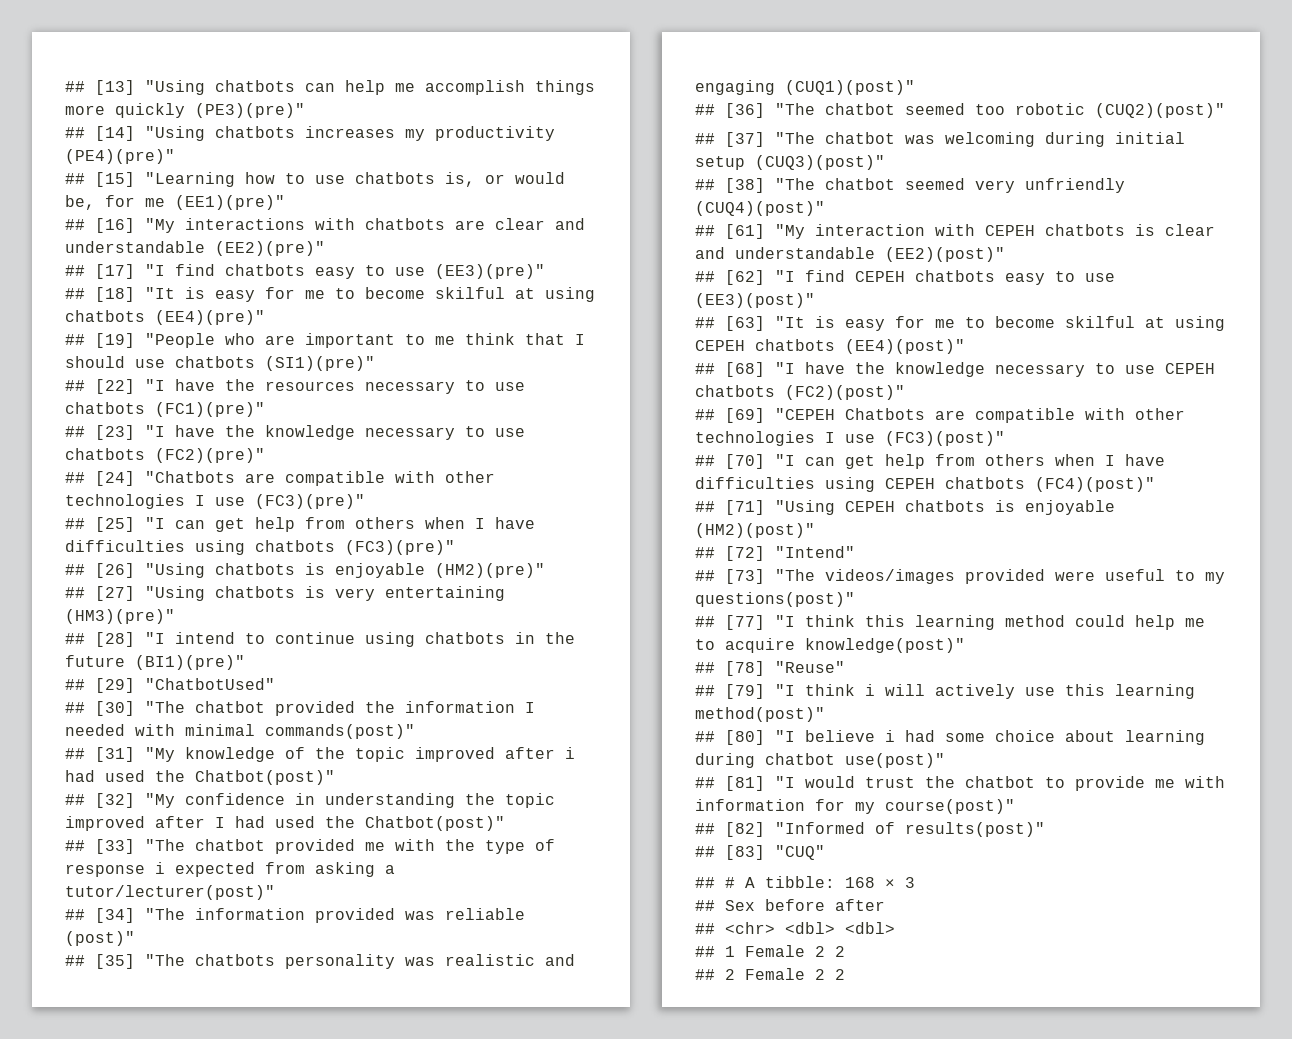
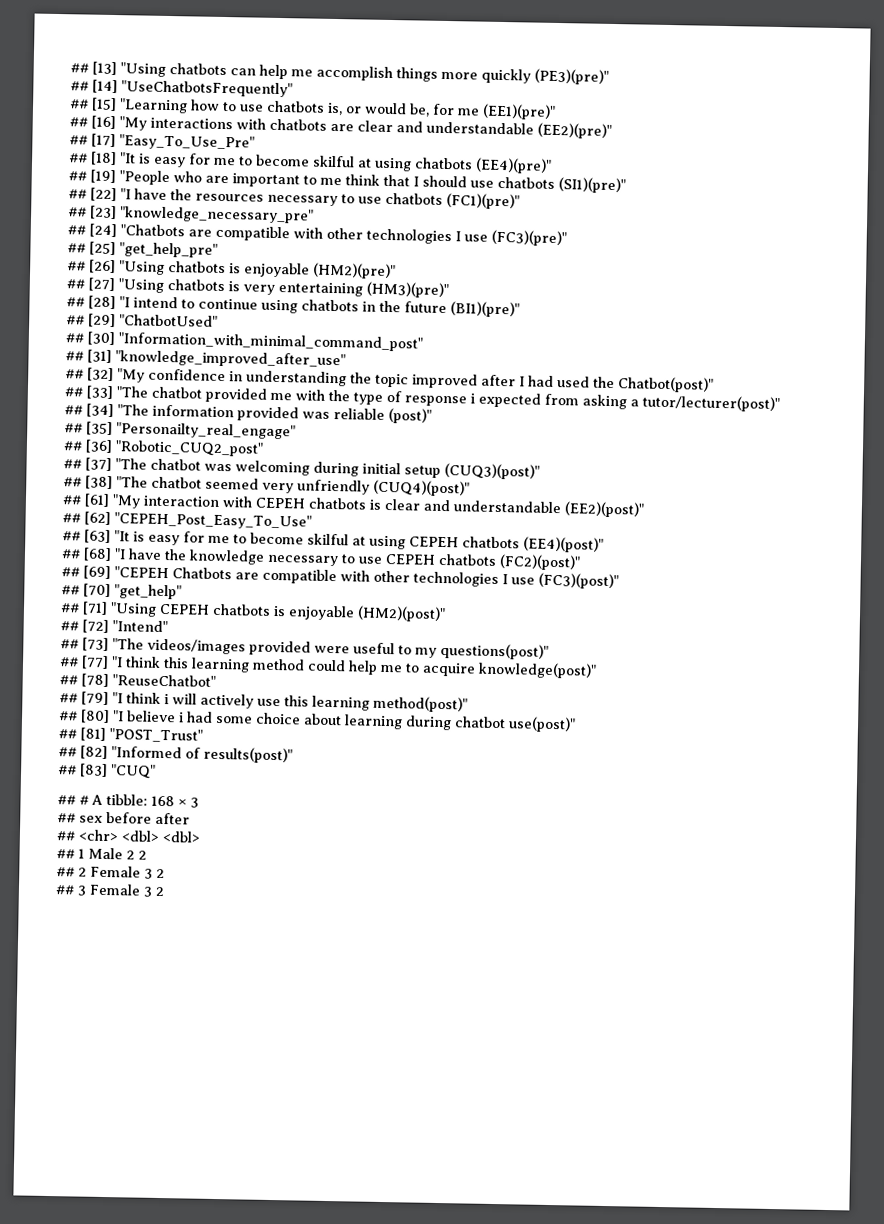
- ## [14] "Using chatbots increases my productivity (PE4)(pre)"
+ ## [14] "UseChatbotsFrequently"
- ## [17] "I find chatbots easy to use (EE3)(pre)"
+ ## [17] "Easy_To_Use_Pre"
- ## [23] "I have the knowledge necessary to use chatbots (FC2)(pre)"
+ ## [23] "knowledge_necessary_pre"
- ## [25] "I can get help from others when I have difficulties using chatbots (FC3)(pre)"
+ ## [25] "get_help_pre"
- ## [30] "The chatbot provided the information I needed with minimal commands(post)"
- ## [31] "My knowledge of the topic improved after i had used the Chatbot(post)"
+ ## [30] "Information_with_minimal_command_post"
+ ## [31] "knowledge_improved_after_use"
- ## [35] "The chatbots personality was realistic and engaging (CUQ1)(post)"
- ## [36] "The chatbot seemed too robotic (CUQ2)(post)"
+ ## [35] "Personailty_real_engage"
+ ## [36] "Robotic_CUQ2_post"
- ## [62] "I find CEPEH chatbots easy to use (EE3)(post)"
+ ## [62] "CEPEH_Post_Easy_To_Use"
- ## [70] "I can get help from others when I have difficulties using CEPEH chatbots (FC4)(post)"
+ ## [70] "get_help"
- ## [78] "Reuse"
+ ## [78] "ReuseChatbot"
- ## [81] "I would trust the chatbot to provide me with information for my course(post)"
+ ## [81] "POST_Trust"
- ## Sex before after
+ ## sex before after
- ## 1 Female 2 2
+ ## 1 Male 2 2
- ## 2 Female 2 2
+ ## 2 Female 3 2
+ ## 3 Female 3 2

